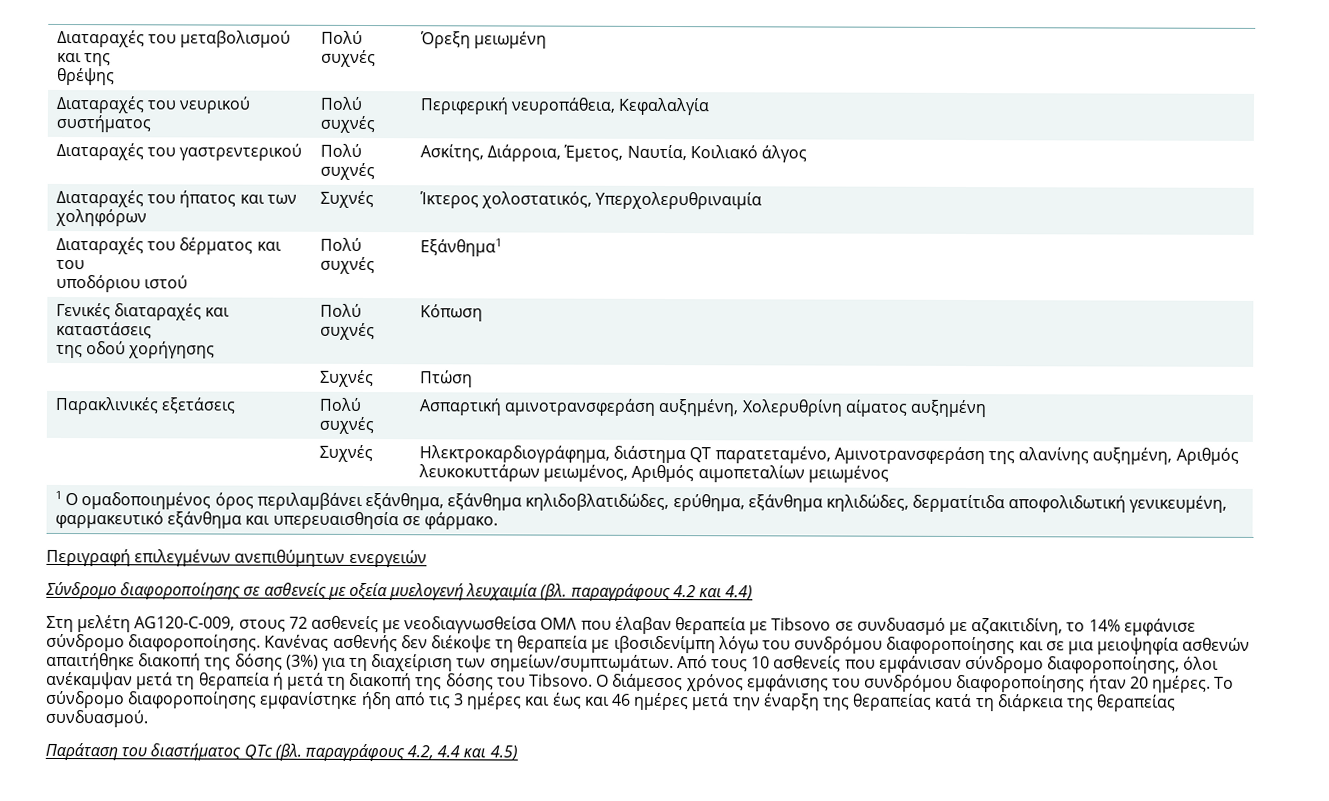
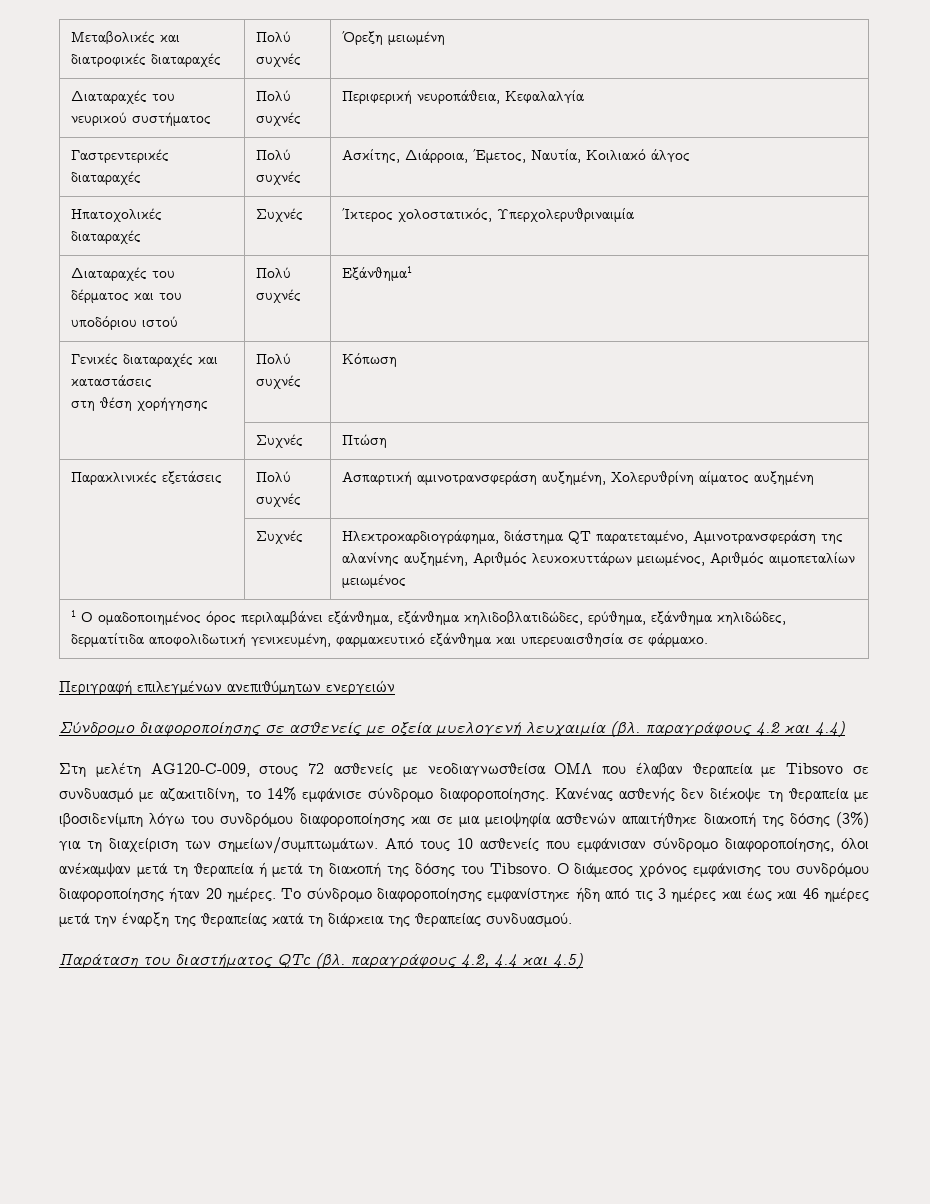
- Διαταραχές του μεταβολισμού και της
- θρέψης | Πολύ συχνές | Όρεξη μειωμένη
+ Μεταβολικές και διατροφικές διαταραχές | Πολύ συχνές | Όρεξη μειωμένη
- Διαταραχές του γαστρεντερικού | Πολύ συχνές | Ασκίτης, Διάρροια, Έμετος, Ναυτία, Κοιλιακό άλγος
+ Γαστρεντερικές διαταραχές | Πολύ συχνές | Ασκίτης, Διάρροια, Έμετος, Ναυτία, Κοιλιακό άλγος
- Διαταραχές του ήπατος και των χοληφόρων | Συχνές | Ίκτερος χολοστατικός, Υπερχολερυθριναιμία
+ Ηπατοχολικές διαταραχές | Συχνές | Ίκτερος χολοστατικός, Υπερχολερυθριναιμία
  Γενικές διαταραχές και καταστάσεις
- της οδού χορήγησης | Πολύ συχνές | Κόπωση
+ στη θέση χορήγησης | Πολύ συχνές | Κόπωση

